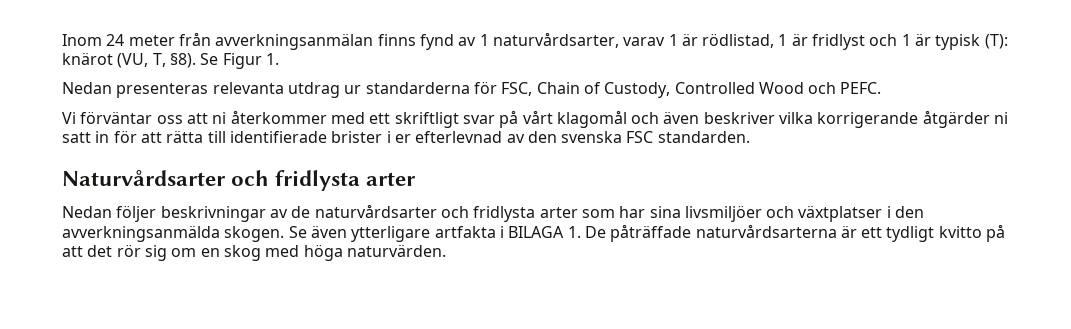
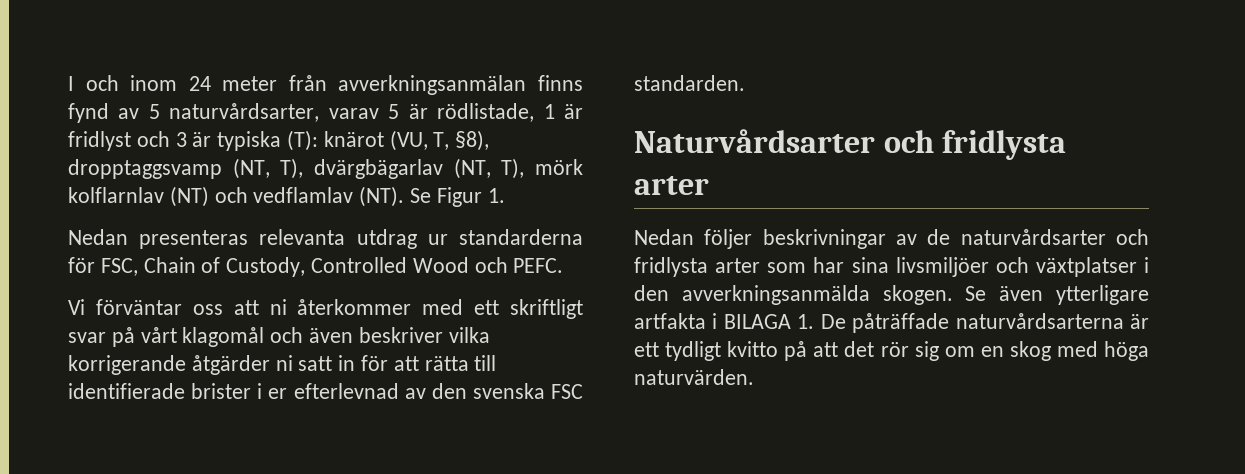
- Inom 24 meter från avverkningsanmälan finns fynd av 1 naturvårdsarter, varav 1 är rödlistad, 1 är fridlyst och 1 är typisk (T): knärot (VU, T, §8). Se Figur 1.
+ I och inom 24 meter från avverkningsanmälan finns fynd av 5 naturvårdsarter, varav 5 är rödlistade, 1 är fridlyst och 3 är typiska (T): knärot (VU, T, §8), dropptaggsvamp (NT, T), dvärgbägarlav (NT, T), mörk kolflarnlav (NT) och vedflamlav (NT). Se Figur 1.

